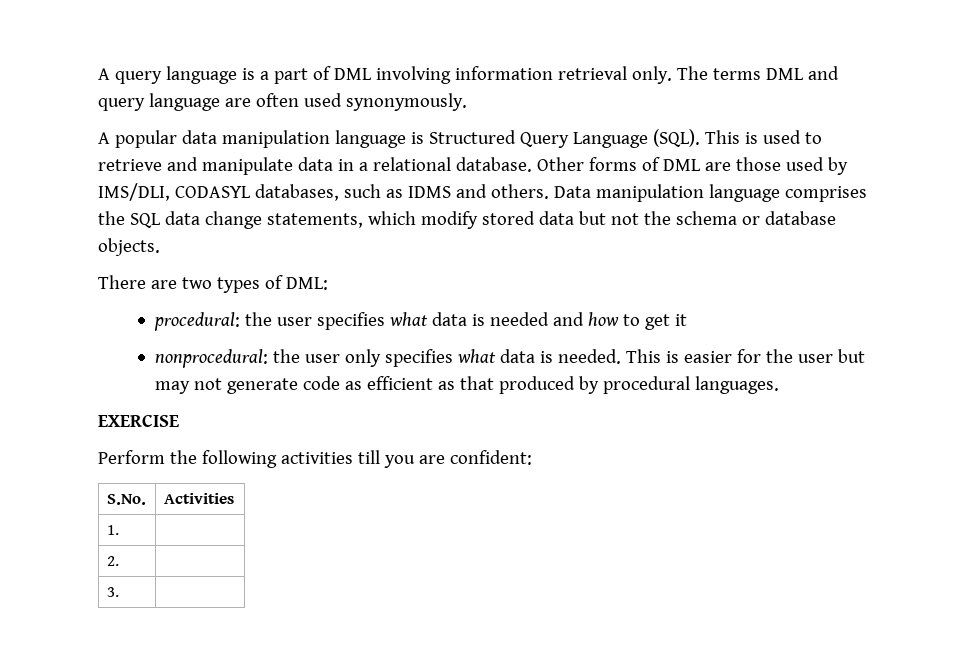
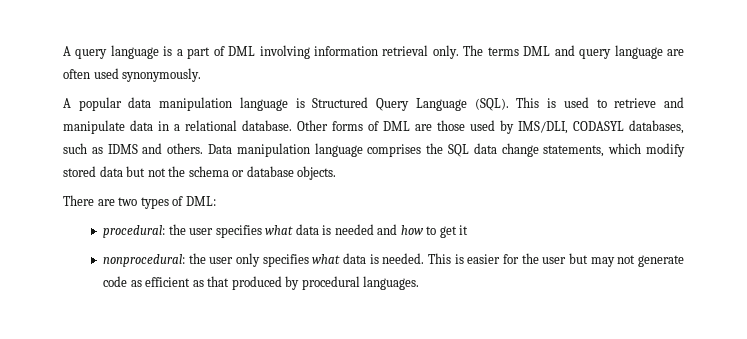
- EXERCISE
- Perform the following activities till you are confident:
- S.No. | Activities
- 1. |
- 2. |
- 3. |

